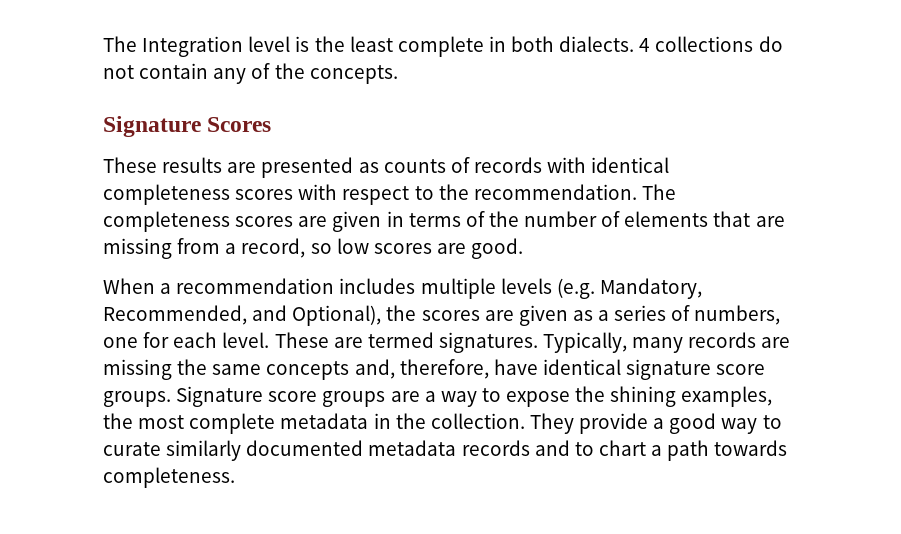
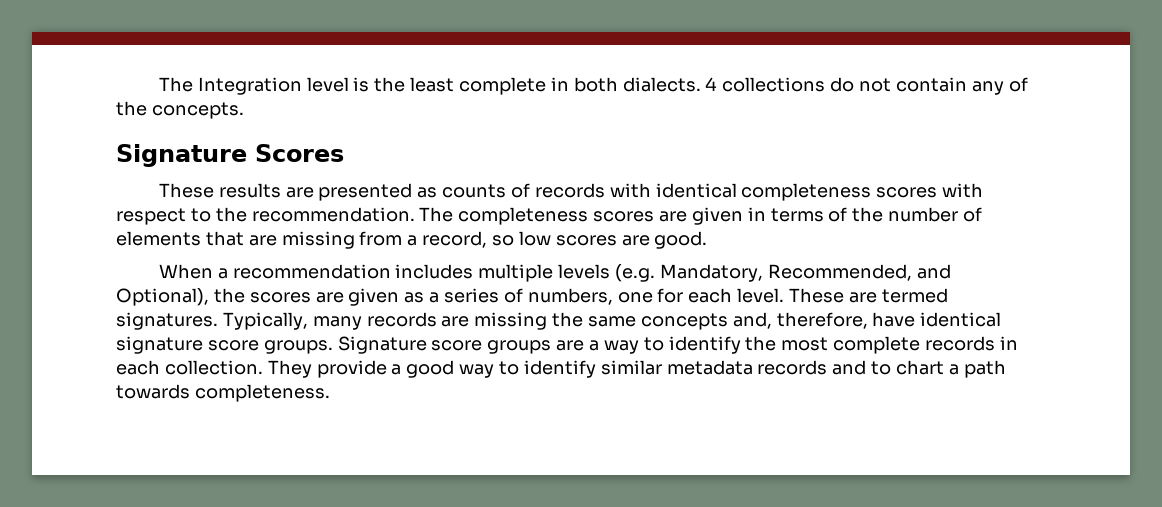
- Signature score groups are a way to expose the shining examples, the most complete metadata in the collection.
+ Signature score groups are a way to identify the most complete records in each collection.
- They provide a good way to curate similarly documented metadata records and to chart a path towards completeness.
+ They provide a good way to identify similar metadata records and to chart a path towards completeness.

